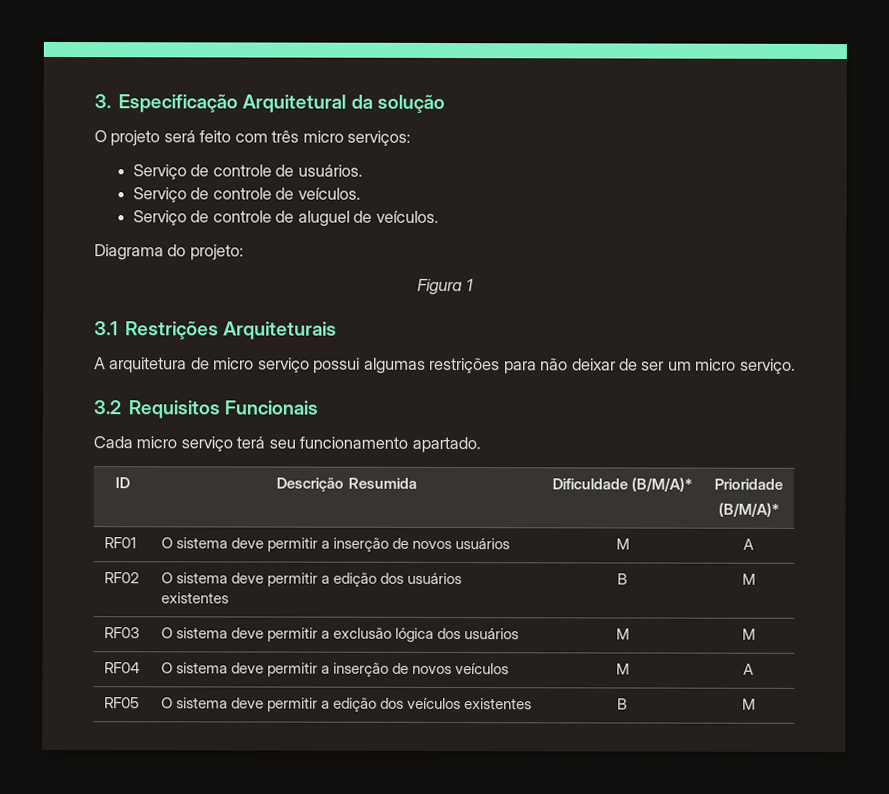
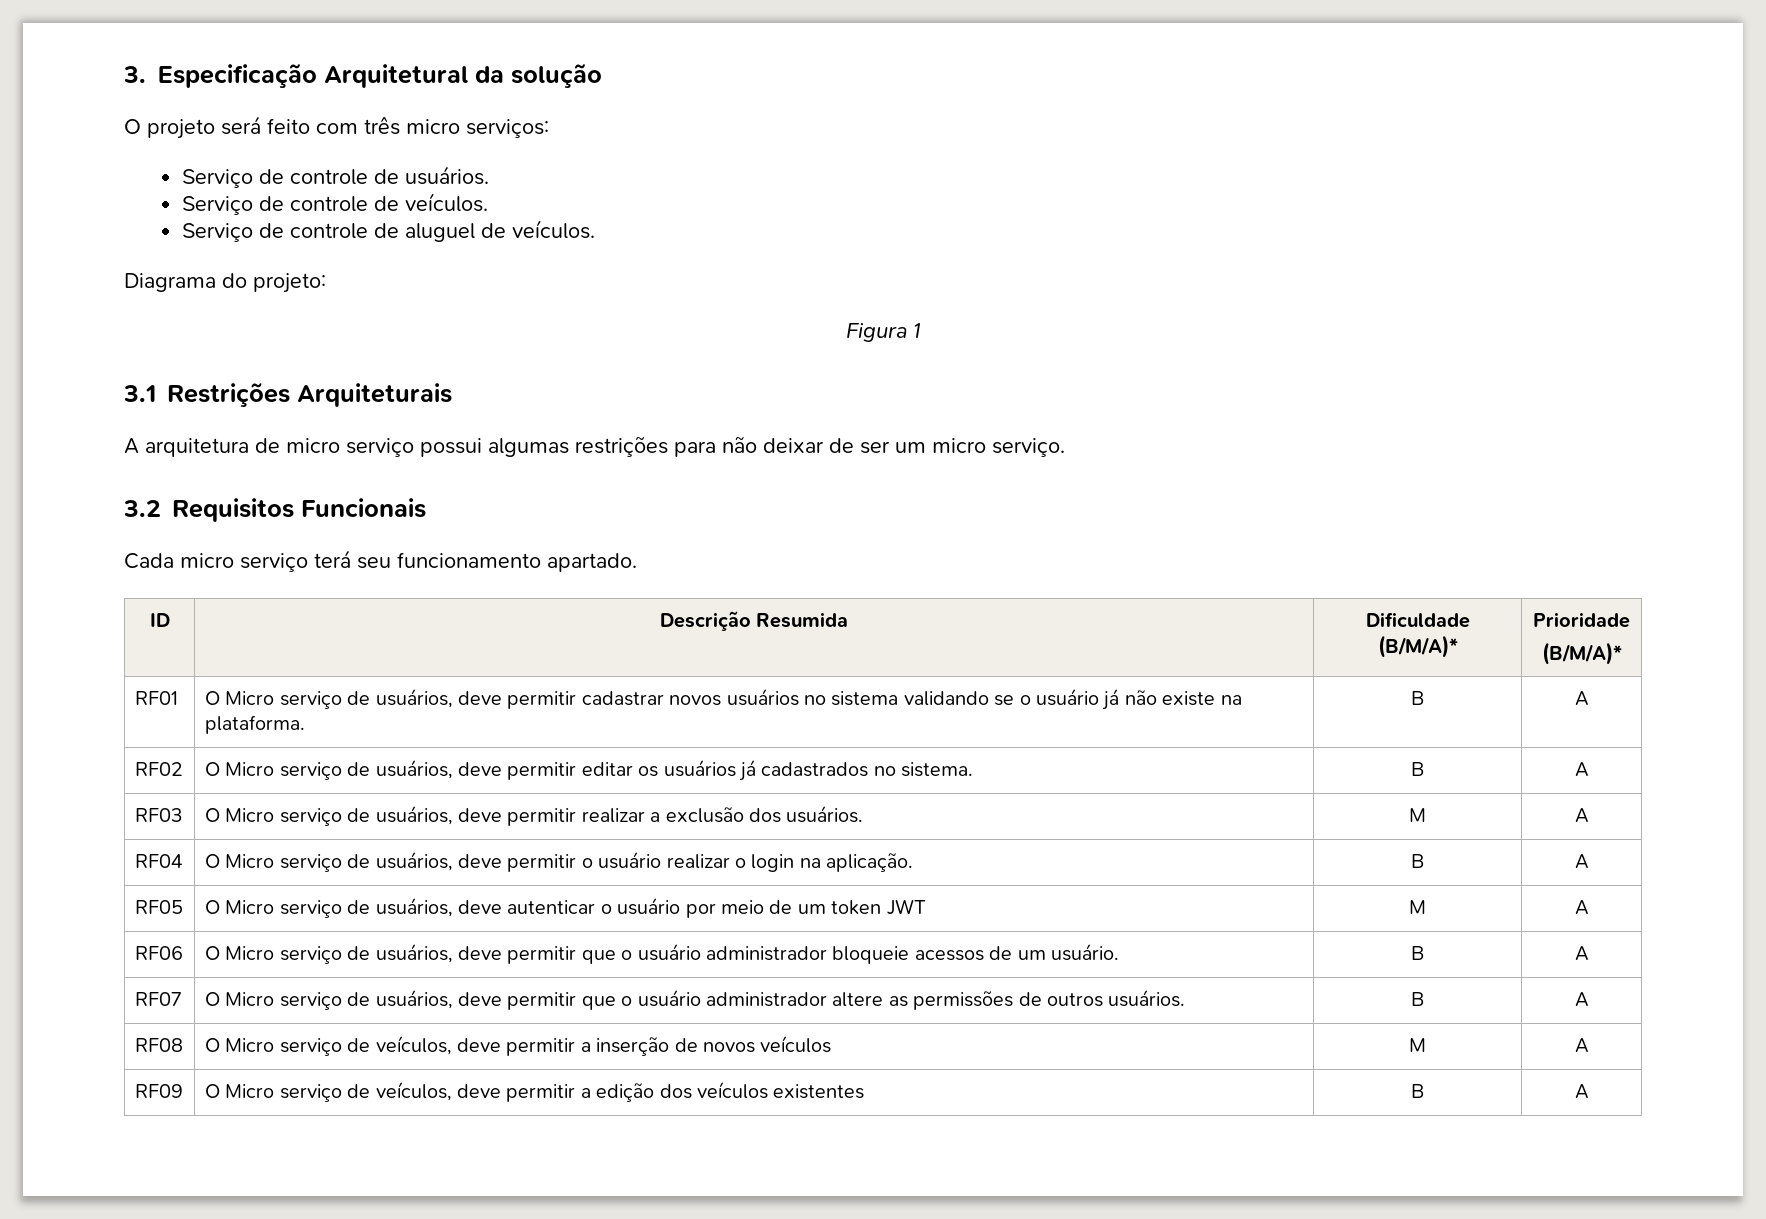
- RF01 | O sistema deve permitir a inserção de novos usuários | M | A
- RF02 | O sistema deve permitir a edição dos usuários existentes | B | M
+ RF01 | O Micro serviço de usuários, deve permitir cadastrar novos usuários no sistema validando se o usuário já não existe na plataforma. | B | A
+ RF02 | O Micro serviço de usuários, deve permitir editar os usuários já cadastrados no sistema. | B | A
- RF03 | O sistema deve permitir a exclusão lógica dos usuários | M | M
+ RF03 | O Micro serviço de usuários, deve permitir realizar a exclusão dos usuários. | M | A
- RF04 | O sistema deve permitir a inserção de novos veículos | M | A
+ RF04 | O Micro serviço de usuários, deve permitir o usuário realizar o login na aplicação. | B | A
+ RF05 | O Micro serviço de usuários, deve autenticar o usuário por meio de um token JWT | M | A
+ RF06 | O Micro serviço de usuários, deve permitir que o usuário administrador bloqueie acessos de um usuário. | B | A
+ RF07 | O Micro serviço de usuários, deve permitir que o usuário administrador altere as permissões de outros usuários. | B | A
+ RF08 | O Micro serviço de veículos, deve permitir a inserção de novos veículos | M | A
- RF05 | O sistema deve permitir a edição dos veículos existentes | B | M
+ RF09 | O Micro serviço de veículos, deve permitir a edição dos veículos existentes | B | A

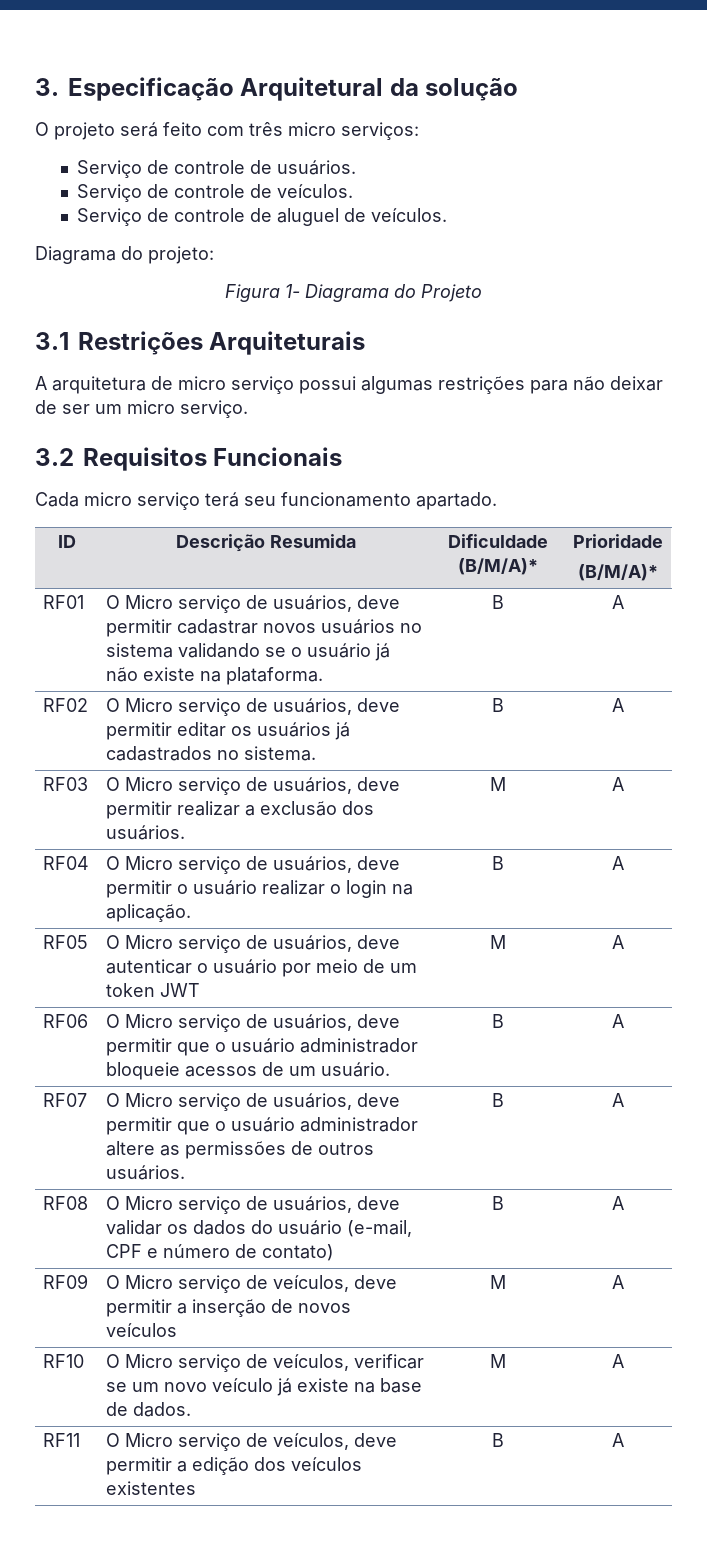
- Figura 1
+ Figura 1- Diagrama do Projeto
- RF08 | O Micro serviço de veículos, deve permitir a inserção de novos veículos | M | A
+ RF08 | O Micro serviço de usuários, deve validar os dados do usuário (e-mail, CPF e número de contato) | B | A
+ RF09 | O Micro serviço de veículos, deve permitir a inserção de novos veículos | M | A
- RF09 | O Micro serviço de veículos, deve permitir a edição dos veículos existentes | B | A
+ RF10 | O Micro serviço de veículos, verificar se um novo veículo já existe na base de dados. | M | A
+ RF11 | O Micro serviço de veículos, deve permitir a edição dos veículos existentes | B | A

